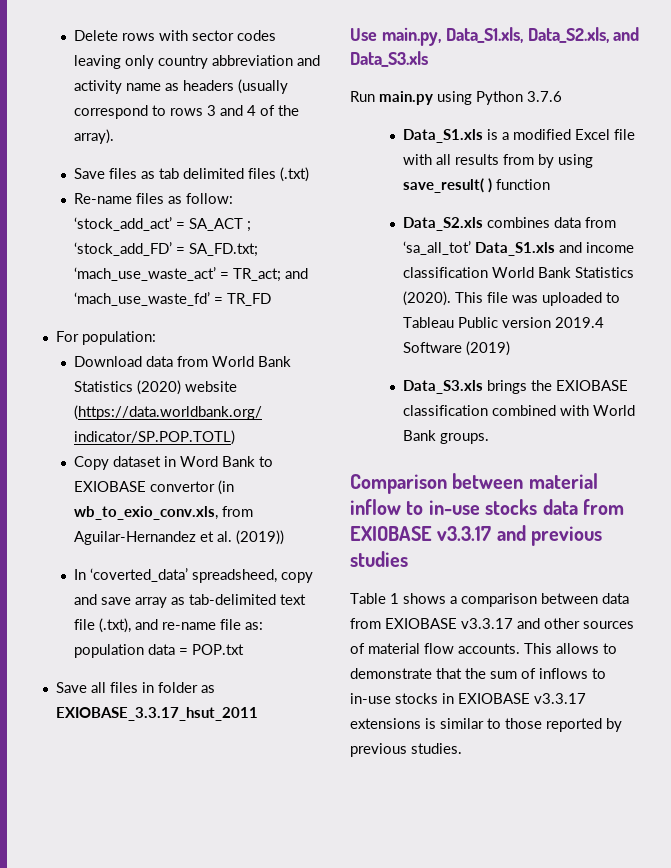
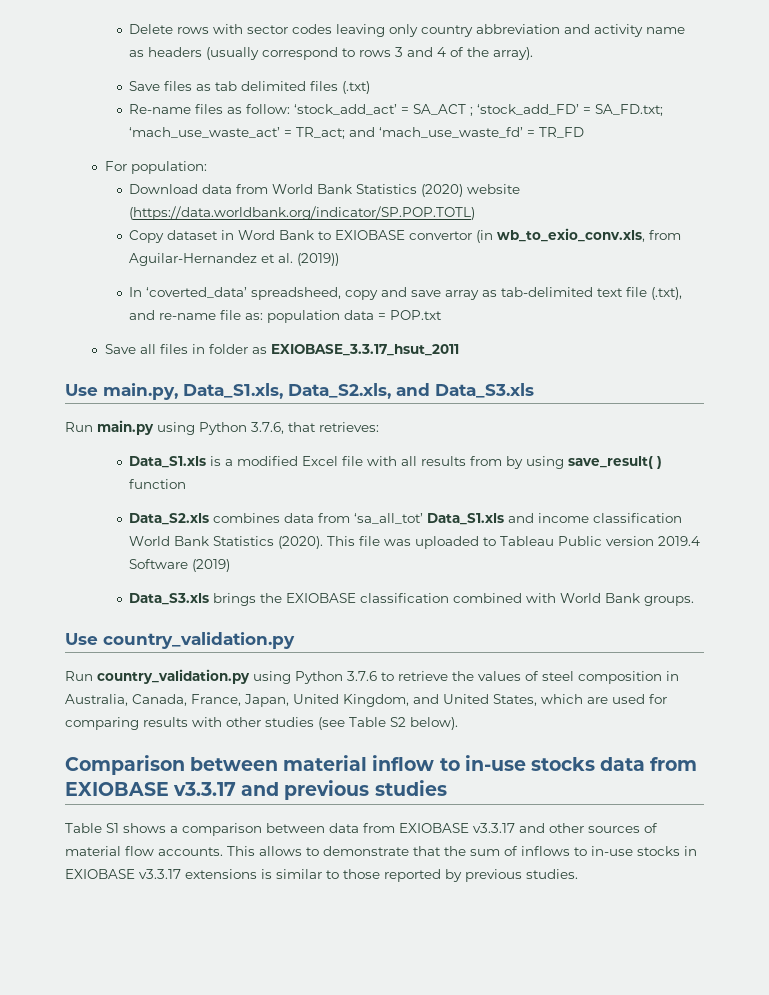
- Run main.py using Python 3.7.6
+ Run main.py using Python 3.7.6, that retrieves:
+ Use country_validation.py
+ Run country_validation.py using Python 3.7.6 to retrieve the values of steel composition in Australia, Canada, France, Japan, United Kingdom, and United States, which are used for comparing results with other studies (see Table S2 below).
- Table 1 shows a comparison between data from EXIOBASE v3.3.17 and other sources of material flow accounts.
+ Table S1 shows a comparison between data from EXIOBASE v3.3.17 and other sources of material flow accounts.

